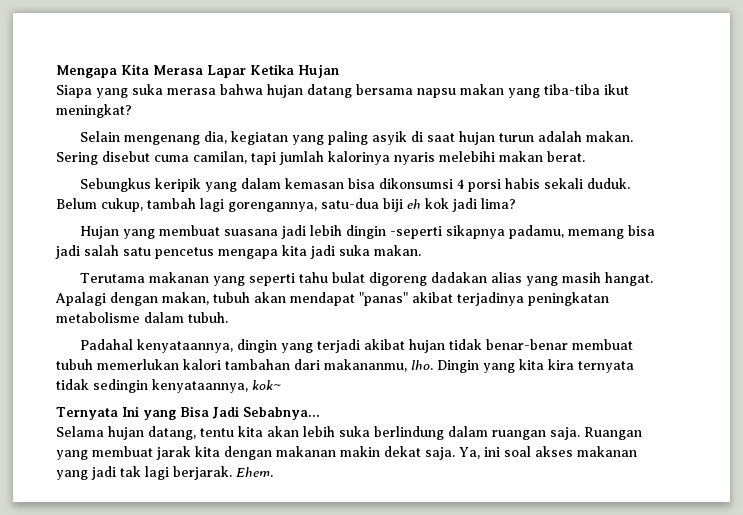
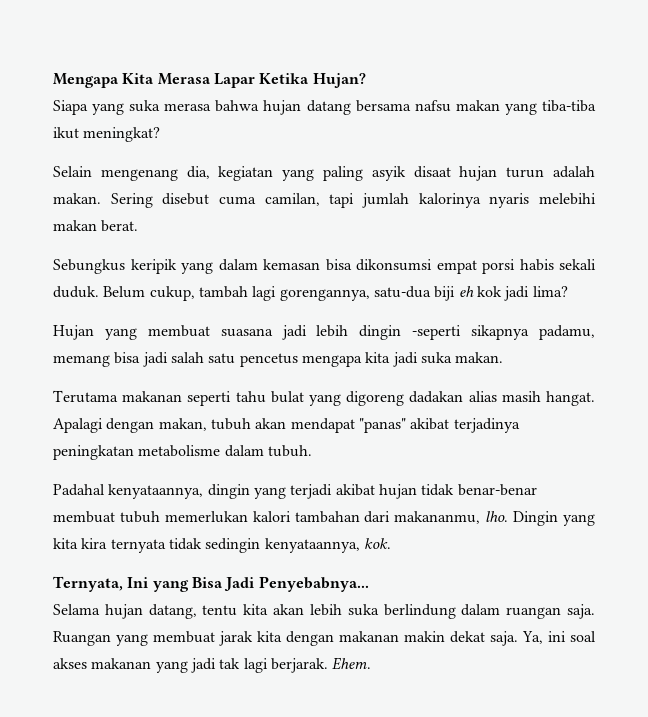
- Mengapa Kita Merasa Lapar Ketika Hujan
+ Mengapa Kita Merasa Lapar Ketika Hujan?
- Siapa yang suka merasa bahwa hujan datang bersama napsu makan yang tiba-tiba ikut meningkat?
+ Siapa yang suka merasa bahwa hujan datang bersama nafsu makan yang tiba-tiba ikut meningkat?
- Selain mengenang dia, kegiatan yang paling asyik di saat hujan turun adalah makan.
+ Selain mengenang dia, kegiatan yang paling asyik disaat hujan turun adalah makan.
- Sebungkus keripik yang dalam kemasan bisa dikonsumsi 4 porsi habis sekali duduk.
+ Sebungkus keripik yang dalam kemasan bisa dikonsumsi empat porsi habis sekali duduk.
- Terutama makanan yang seperti tahu bulat digoreng dadakan alias yang masih hangat.
+ Terutama makanan seperti tahu bulat yang digoreng dadakan alias masih hangat.
- Dingin yang kita kira ternyata tidak sedingin kenyataannya, kok~
- Ternyata Ini yang Bisa Jadi Sebabnya...
+ Dingin yang kita kira ternyata tidak sedingin kenyataannya, kok.
+ Ternyata, Ini yang Bisa Jadi Penyebabnya...

